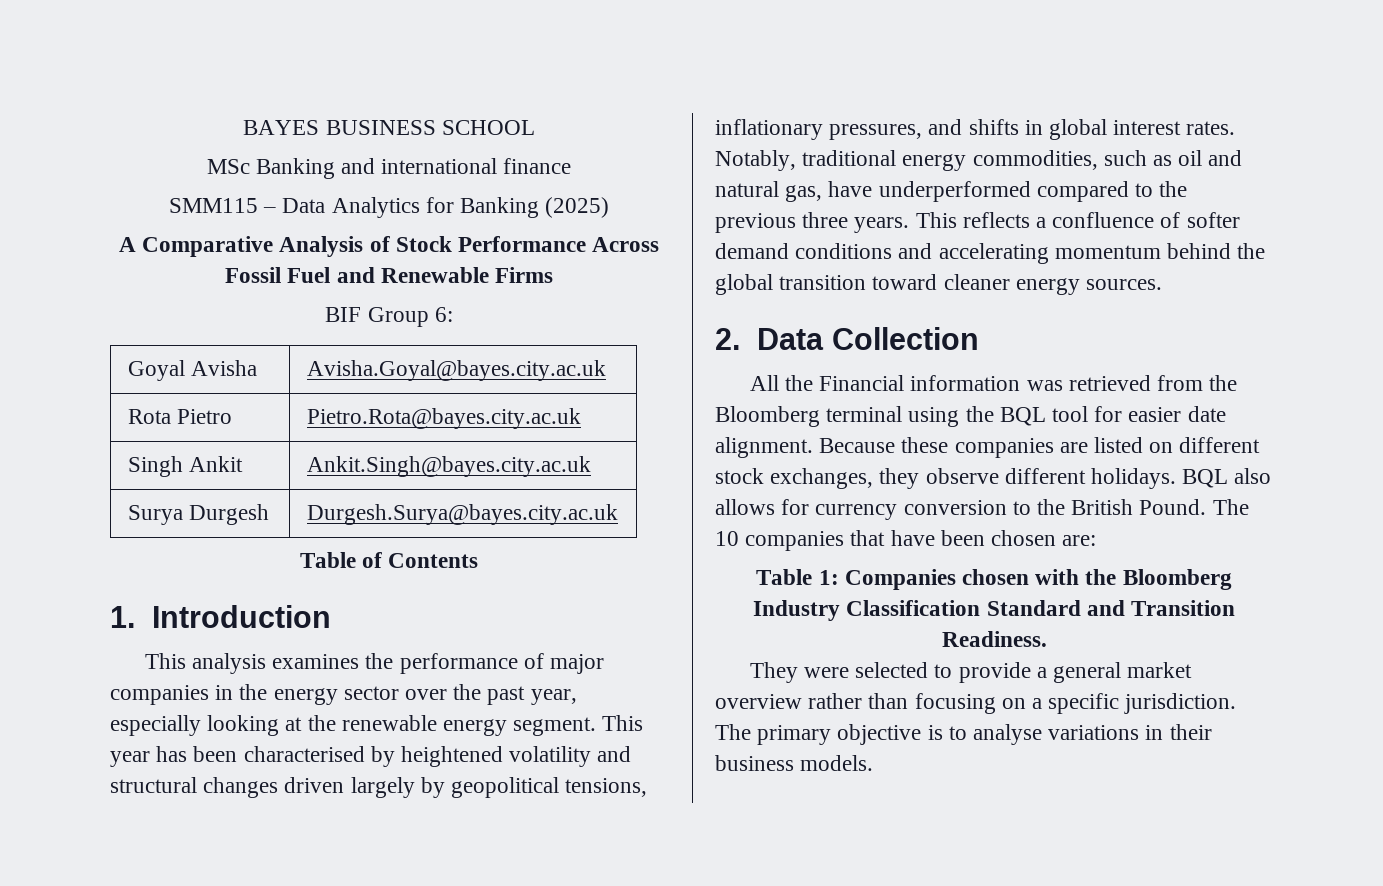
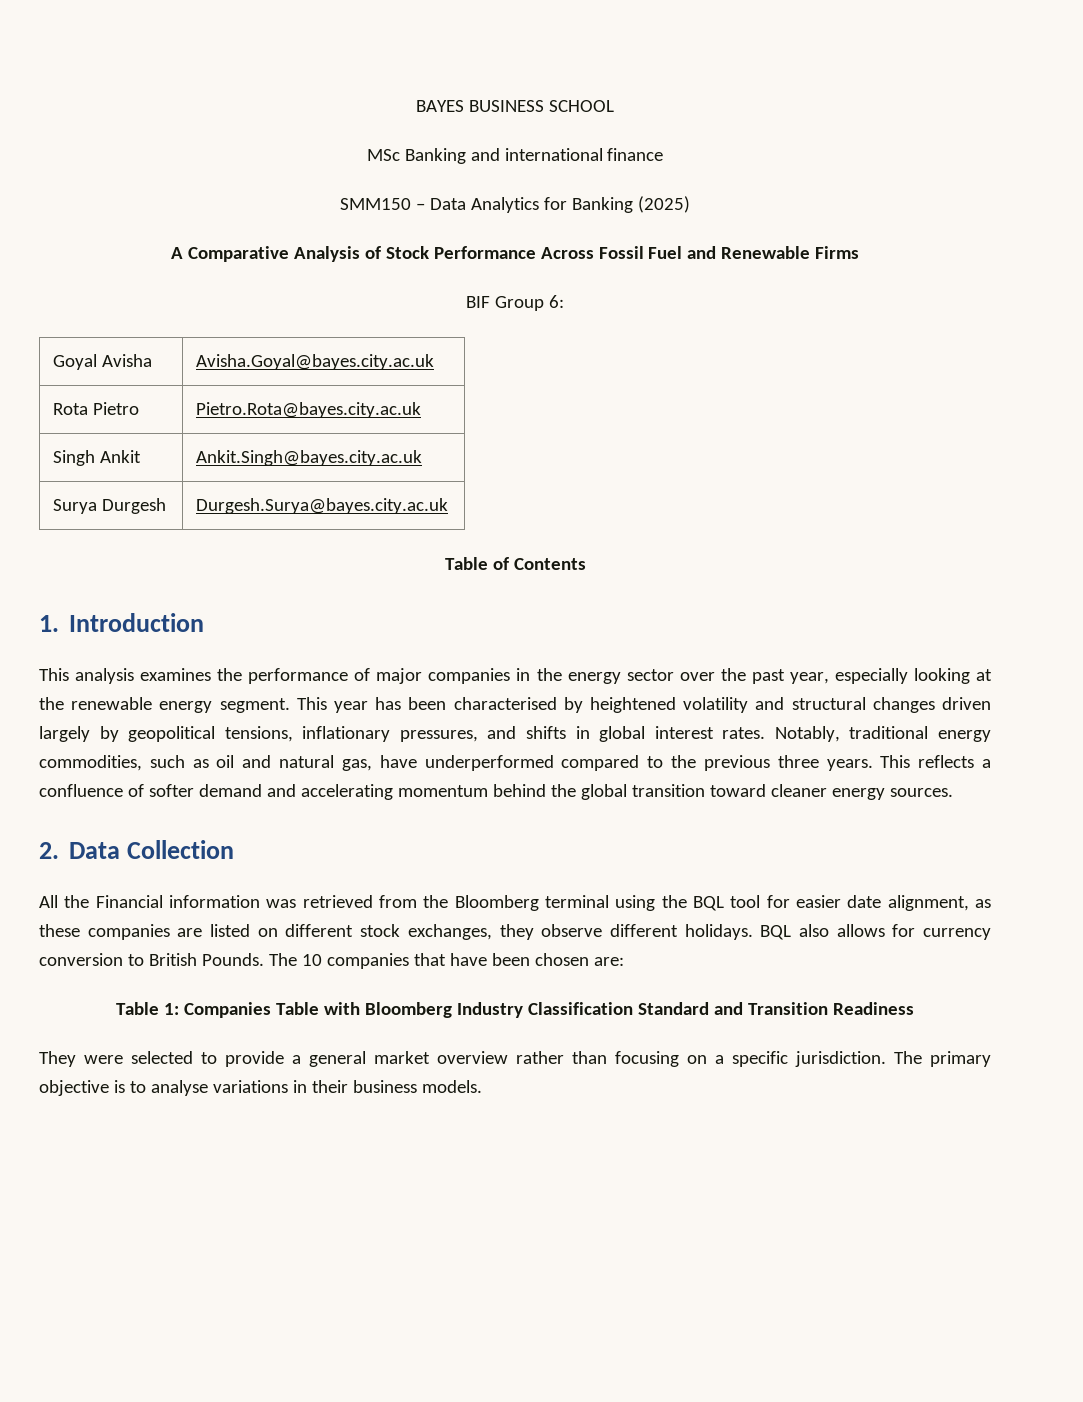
- SMM115 – Data Analytics for Banking (2025)
+ SMM150 – Data Analytics for Banking (2025)
- This reflects a confluence of softer demand conditions and accelerating momentum behind the global transition toward cleaner energy sources.
+ This reflects a confluence of softer demand and accelerating momentum behind the global transition toward cleaner energy sources.
- All the Financial information was retrieved from the Bloomberg terminal using the BQL tool for easier date alignment. Because these companies are listed on different stock exchanges, they observe different holidays.
+ All the Financial information was retrieved from the Bloomberg terminal using the BQL tool for easier date alignment, as these companies are listed on different stock exchanges, they observe different holidays.
- BQL also allows for currency conversion to the British Pound.
+ BQL also allows for currency conversion to British Pounds.
- Table 1: Companies chosen with the Bloomberg Industry Classification Standard and Transition Readiness.
+ Table 1: Companies Table with Bloomberg Industry Classification Standard and Transition Readiness

